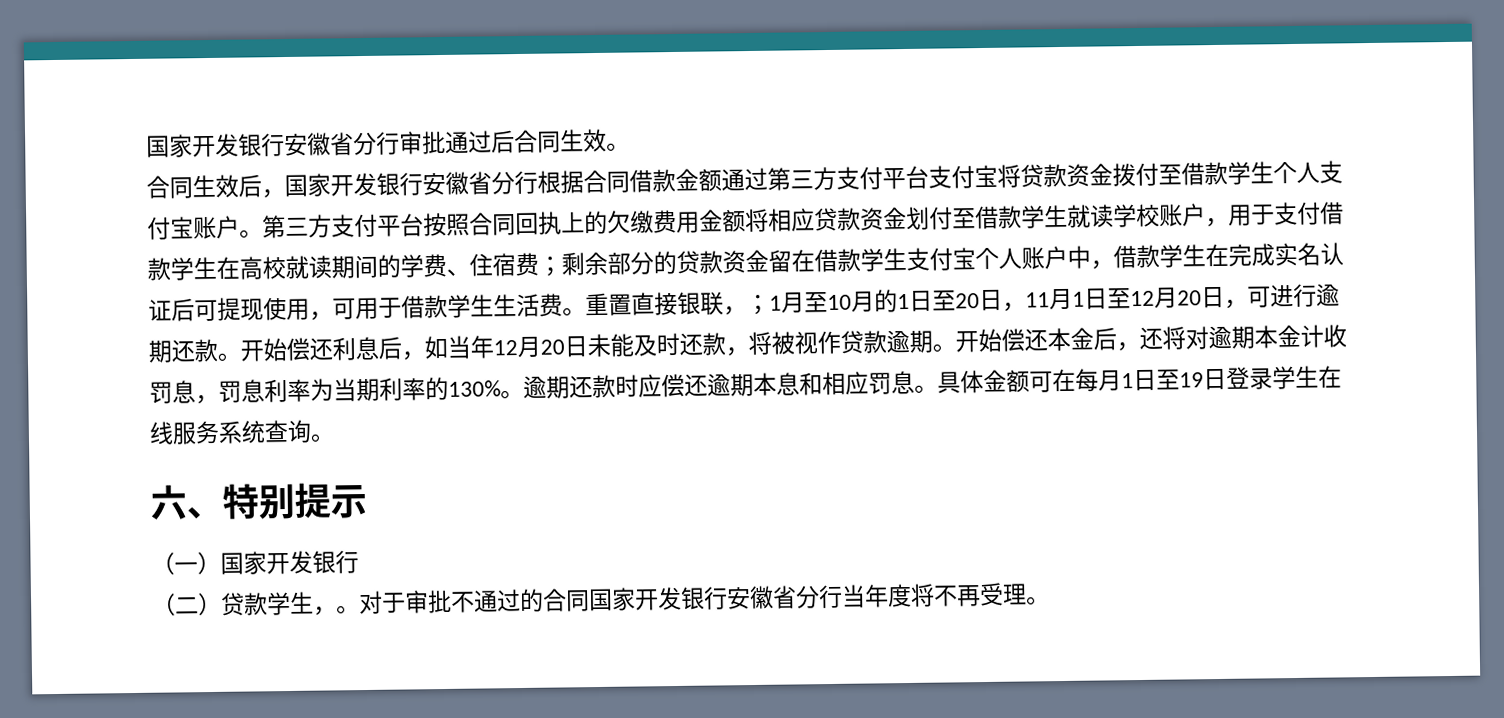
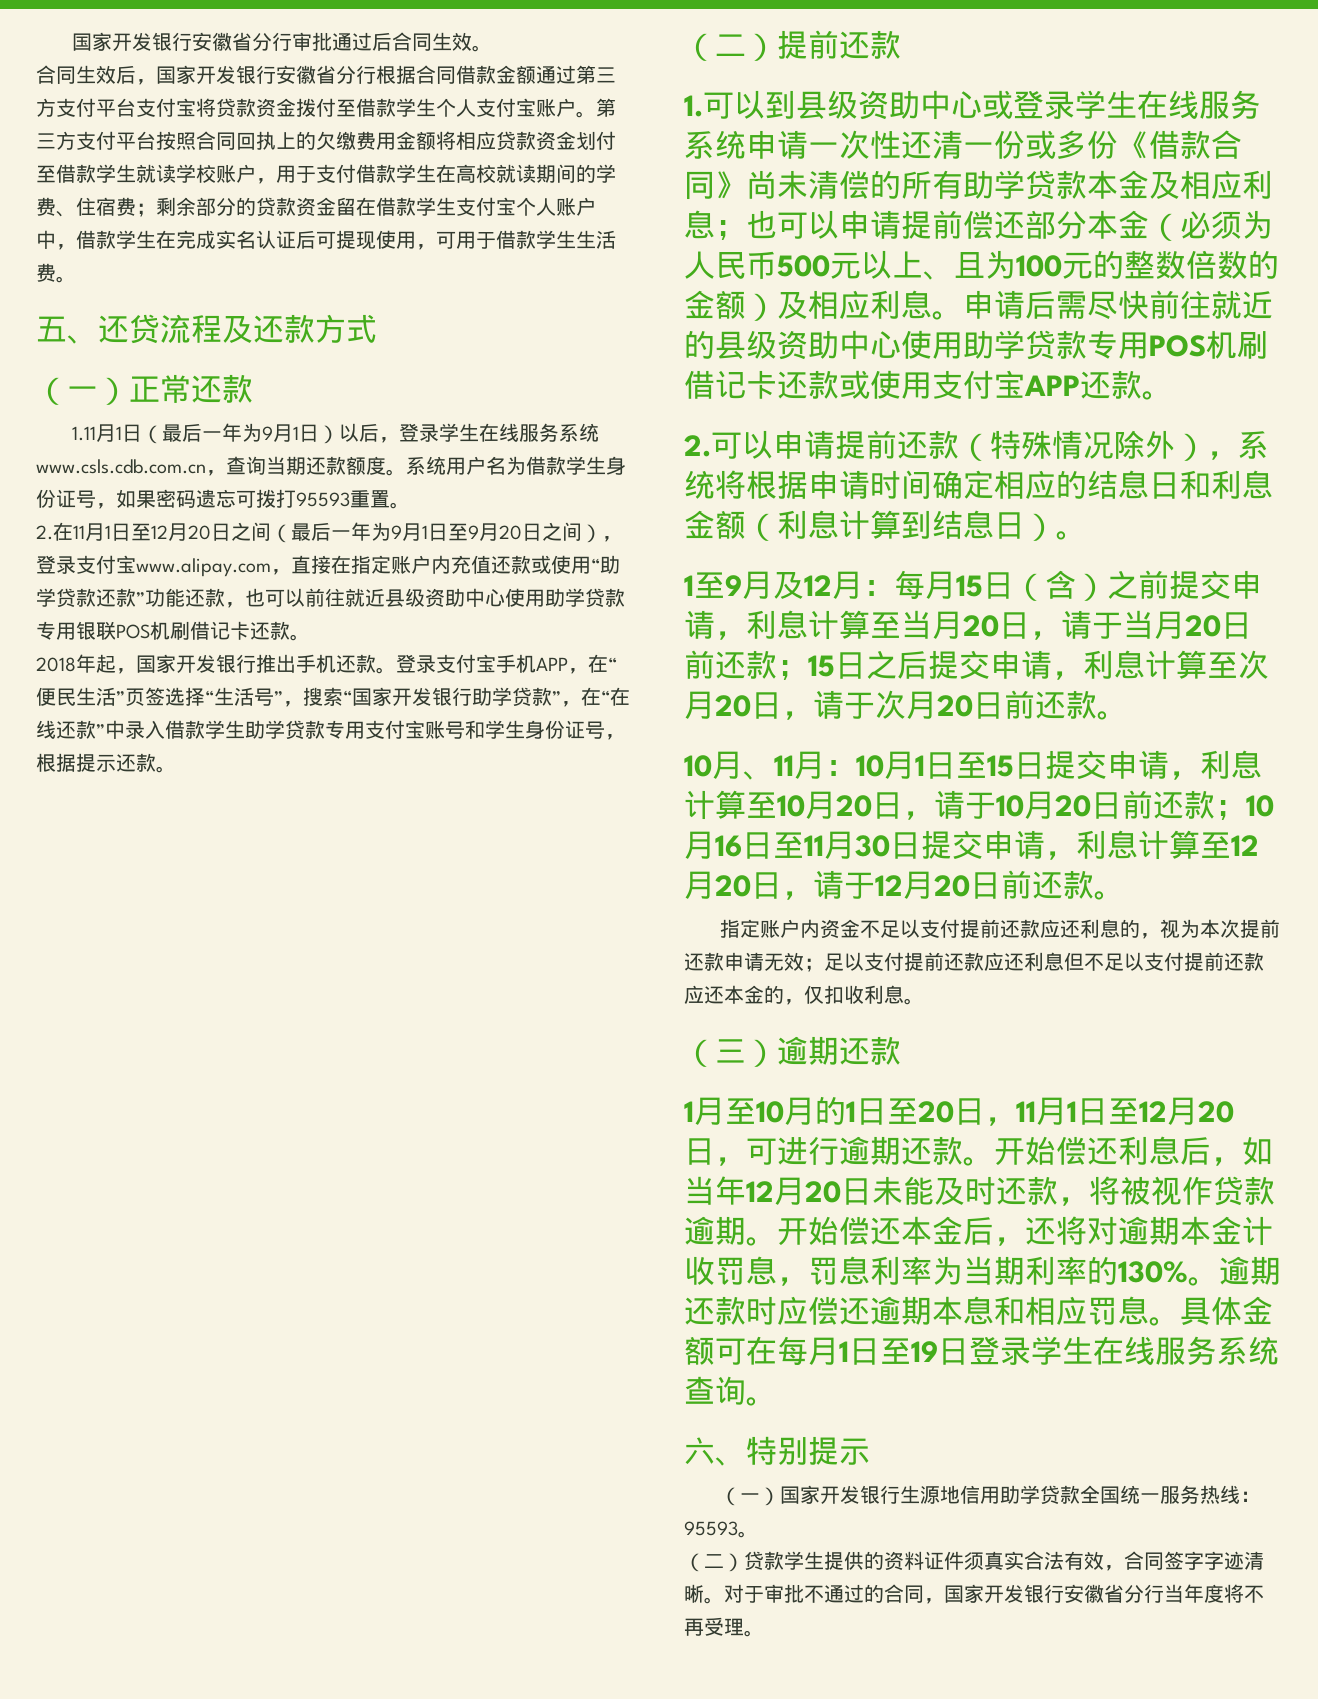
- 剩余部分的贷款资金留在借款学生支付宝个人账户中，借款学生在完成实名认证后可提现使用，可用于借款学生生活费。重置直接银联，；1月至10月的1日至20日，11月1日至12月20日，可进行逾期还款。
+ 剩余部分的贷款资金留在借款学生支付宝个人账户中，借款学生在完成实名认证后可提现使用，可用于借款学生生活费。
+ 五、还贷流程及还款方式
+ （一）正常还款
+ 1.11月1日（最后一年为9月1日）以后，登录学生在线服务系统www.csls.cdb.com.cn，查询当期还款额度。系统用户名为借款学生身份证号，如果密码遗忘可拨打95593重置。
+ 2.在11月1日至12月20日之间（最后一年为9月1日至9月20日之间），登录支付宝www.alipay.com，直接在指定账户内充值还款或使用“助学贷款还款”功能还款，也可以前往就近县级资助中心使用助学贷款专用银联POS机刷借记卡还款。
+ 2018年起，国家开发银行推出手机还款。登录支付宝手机APP，在“便民生活”页签选择“生活号”，搜索“国家开发银行助学贷款”，在“在线还款”中录入借款学生助学贷款专用支付宝账号和学生身份证号，根据提示还款。
+ （二）提前还款
+ 1.可以到县级资助中心或登录学生在线服务系统申请一次性还清一份或多份《借款合同》尚未清偿的所有助学贷款本金及相应利息；也可以申请提前偿还部分本金（必须为人民币500元以上、且为100元的整数倍数的金额）及相应利息。申请后需尽快前往就近的县级资助中心使用助学贷款专用POS机刷借记卡还款或使用支付宝APP还款。
+ 2.可以申请提前还款（特殊情况除外），系统将根据申请时间确定相应的结息日和利息金额（利息计算到结息日）。
+ 1至9月及12月：每月15日（含）之前提交申请，利息计算至当月20日，请于当月20日前还款；15日之后提交申请，利息计算至次月20日，请于次月20日前还款。
+ 10月、11月：10月1日至15日提交申请，利息计算至10月20日，请于10月20日前还款；10月16日至11月30日提交申请，利息计算至12月20日，请于12月20日前还款。
+ 指定账户内资金不足以支付提前还款应还利息的，视为本次提前还款申请无效；足以支付提前还款应还利息但不足以支付提前还款应还本金的，仅扣收利息。
+ （三）逾期还款
+ 1月至10月的1日至20日，11月1日至12月20日，可进行逾期还款。
- （一）国家开发银行
- （二）贷款学生，。
+ （一）国家开发银行生源地信用助学贷款全国统一服务热线：95593。
+ （二）贷款学生提供的资料证件须真实合法有效，合同签字字迹清晰。
- 对于审批不通过的合同国家开发银行安徽省分行当年度将不再受理。
+ 对于审批不通过的合同，国家开发银行安徽省分行当年度将不再受理。

